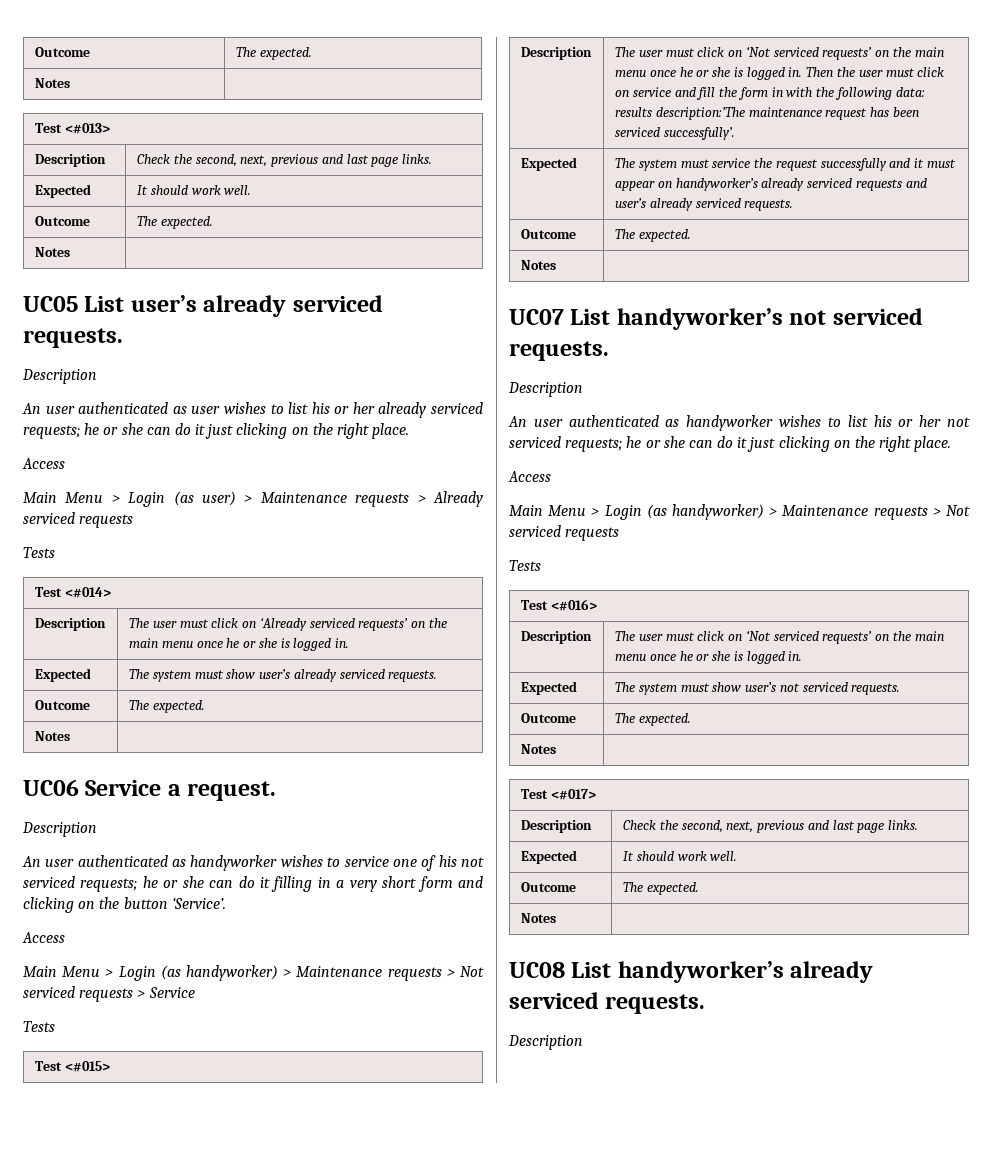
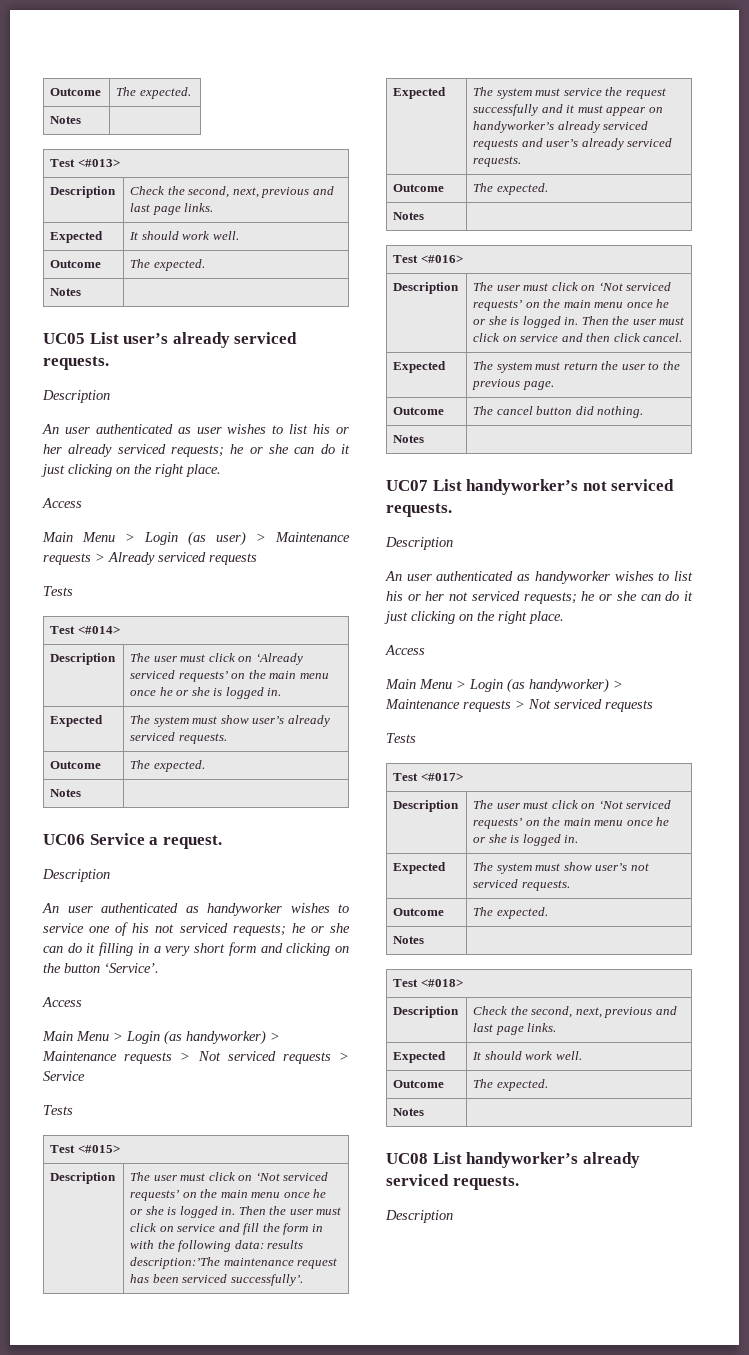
+ Test <#016>
+ Description | The user must click on ‘Not serviced requests’ on the main menu once he or she is logged in. Then the user must click on service and then click cancel.
+ Expected | The system must return the user to the previous page.
+ Outcome | The cancel button did nothing.
+ Notes |
- Test <#016>
+ Test <#017>
- Test <#017>
+ Test <#018>

